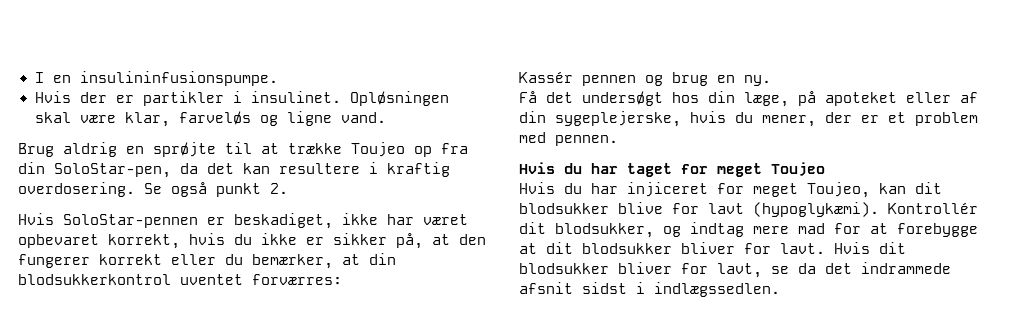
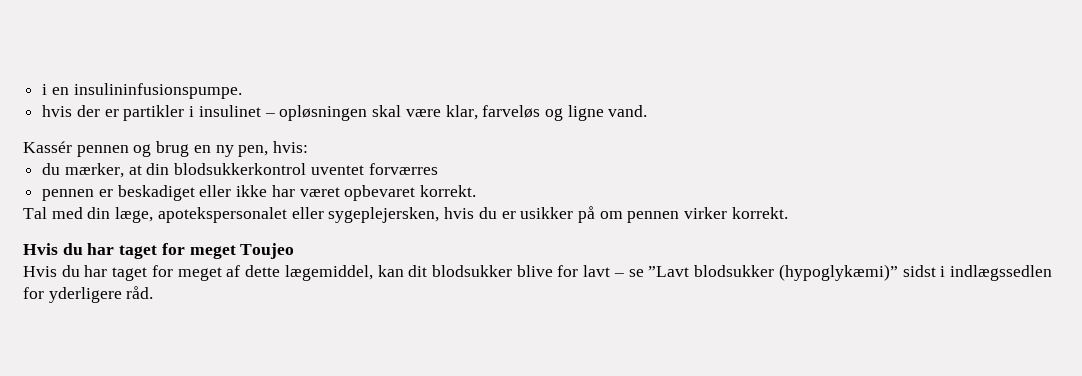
- I en insulininfusionspumpe.
+ i en insulininfusionspumpe.
- Hvis der er partikler i insulinet. Opløsningen skal være klar, farveløs og ligne vand.
+ hvis der er partikler i insulinet – opløsningen skal være klar, farveløs og ligne vand.
- Brug aldrig en sprøjte til at trække Toujeo op fra din SoloStar-pen, da det kan resultere i kraftig overdosering. Se også punkt 2.
- Hvis SoloStar-pennen er beskadiget, ikke har været opbevaret korrekt, hvis du ikke er sikker på, at den fungerer korrekt eller du bemærker, at din blodsukkerkontrol uventet forværres:
- Kassér pennen og brug en ny.
- Få det undersøgt hos din læge, på apoteket eller af din sygeplejerske, hvis du mener, der er et problem med pennen.
+ Kassér pennen og brug en ny pen, hvis:
+ du mærker, at din blodsukkerkontrol uventet forværres
+ pennen er beskadiget eller ikke har været opbevaret korrekt.
+ Tal med din læge, apotekspersonalet eller sygeplejersken, hvis du er usikker på om pennen virker korrekt.
- Hvis du har injiceret for meget Toujeo, kan dit blodsukker blive for lavt (hypoglykæmi). Kontrollér dit blodsukker, og indtag mere mad for at forebygge at dit blodsukker bliver for lavt. Hvis dit blodsukker bliver for lavt, se da det indrammede afsnit sidst i indlægssedlen.
+ Hvis du har taget for meget af dette lægemiddel, kan dit blodsukker blive for lavt – se ”Lavt blodsukker (hypoglykæmi)” sidst i indlægssedlen for yderligere råd.

